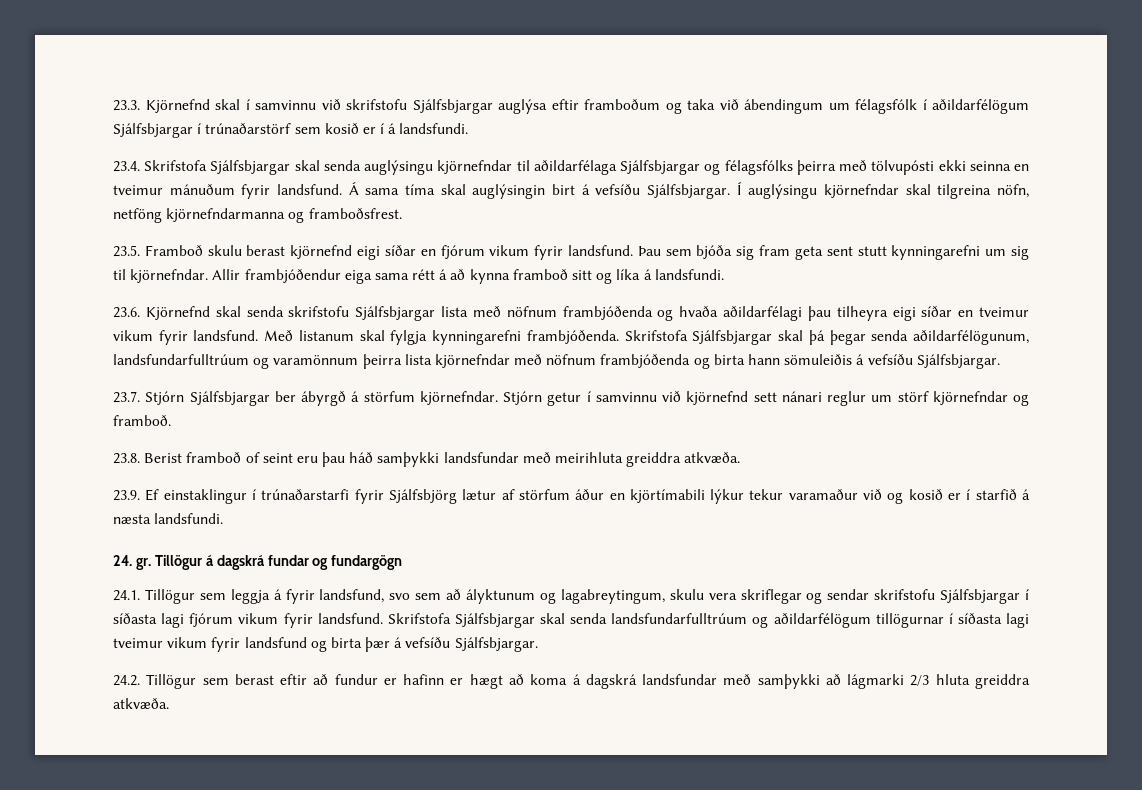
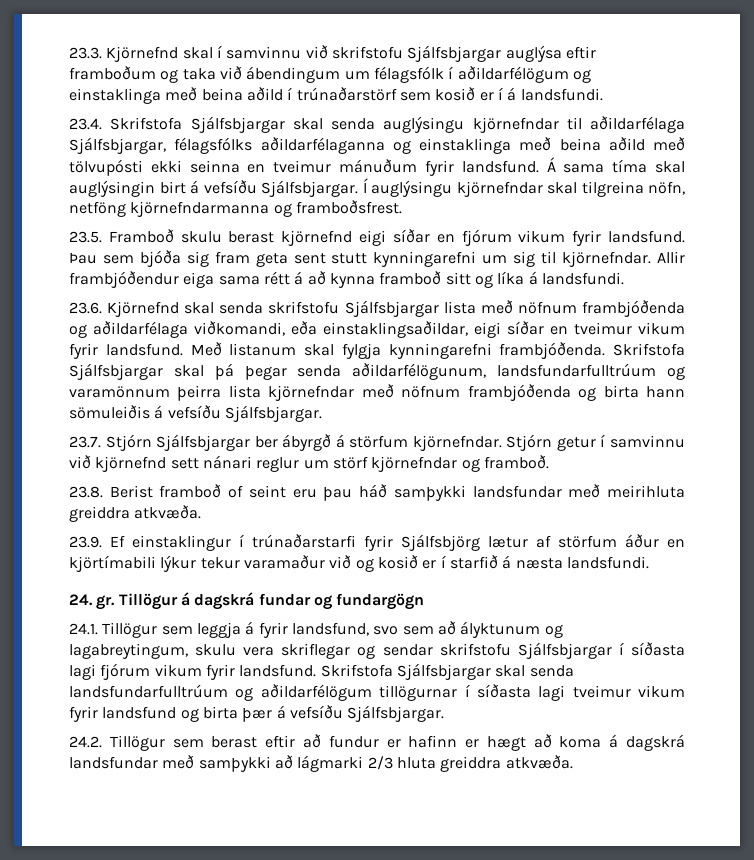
- 23.3. Kjörnefnd skal í samvinnu við skrifstofu Sjálfsbjargar auglýsa eftir framboðum og taka við ábendingum um félagsfólk í aðildarfélögum Sjálfsbjargar í trúnaðarstörf sem kosið er í á landsfundi.
+ 23.3. Kjörnefnd skal í samvinnu við skrifstofu Sjálfsbjargar auglýsa eftir framboðum og taka við ábendingum um félagsfólk í aðildarfélögum og einstaklinga með beina aðild í trúnaðarstörf sem kosið er í á landsfundi.
- 23.4. Skrifstofa Sjálfsbjargar skal senda auglýsingu kjörnefndar til aðildarfélaga Sjálfsbjargar og félagsfólks þeirra með tölvupósti ekki seinna en tveimur mánuðum fyrir landsfund.
+ 23.4. Skrifstofa Sjálfsbjargar skal senda auglýsingu kjörnefndar til aðildarfélaga Sjálfsbjargar, félagsfólks aðildarfélaganna og einstaklinga með beina aðild með tölvupósti ekki seinna en tveimur mánuðum fyrir landsfund.
- 23.6. Kjörnefnd skal senda skrifstofu Sjálfsbjargar lista með nöfnum frambjóðenda og hvaða aðildarfélagi þau tilheyra eigi síðar en tveimur vikum fyrir landsfund.
+ 23.6. Kjörnefnd skal senda skrifstofu Sjálfsbjargar lista með nöfnum frambjóðenda og aðildarfélaga viðkomandi, eða einstaklingsaðildar, eigi síðar en tveimur vikum fyrir landsfund.

